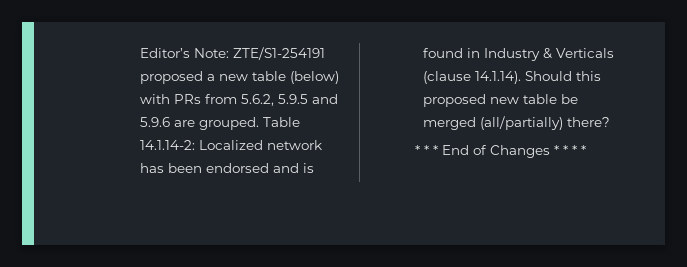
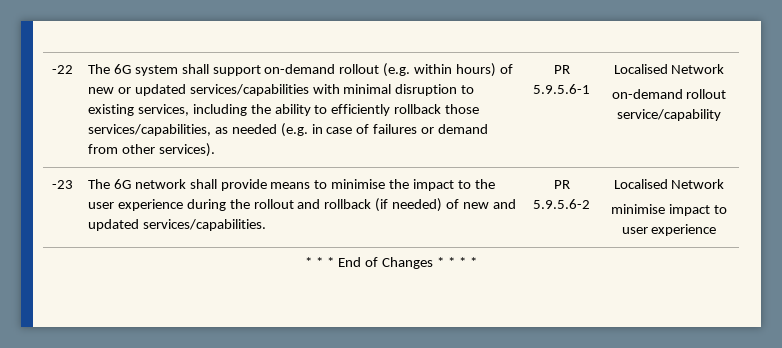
- Editor’s Note: ZTE/S1-254191 proposed a new table (below) with PRs from 5.6.2, 5.9.5 and 5.9.6 are grouped. Table 14.1.14-2: Localized network has been endorsed and is found in Industry & Verticals (clause 14.1.14). Should this proposed new table be merged (all/partially) there?
+ -22 | The 6G system shall support on-demand rollout (e.g. within hours) of new or updated services/capabilities with minimal disruption to existing services, including the ability to efficiently rollback those services/capabilities, as needed (e.g. in case of failures or demand from other services). | PR 5.9.5.6-1 | Localised Network
+ on-demand rollout service/capability
+ -23 | The 6G network shall provide means to minimise the impact to the user experience during the rollout and rollback (if needed) of new and updated services/capabilities. | PR 5.9.5.6-2 | Localised Network
+ minimise impact to user experience

